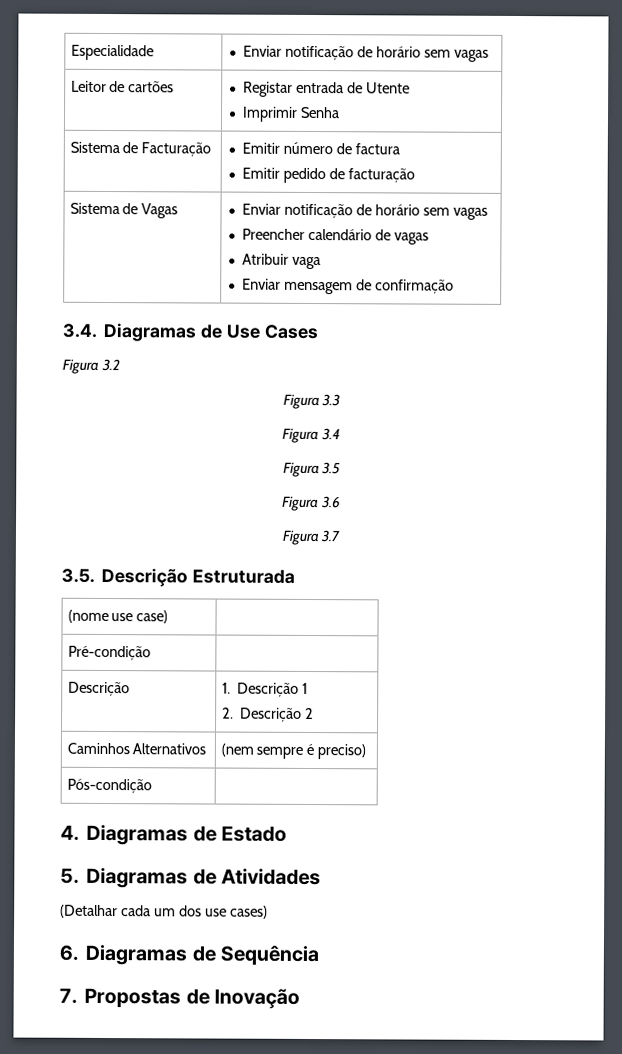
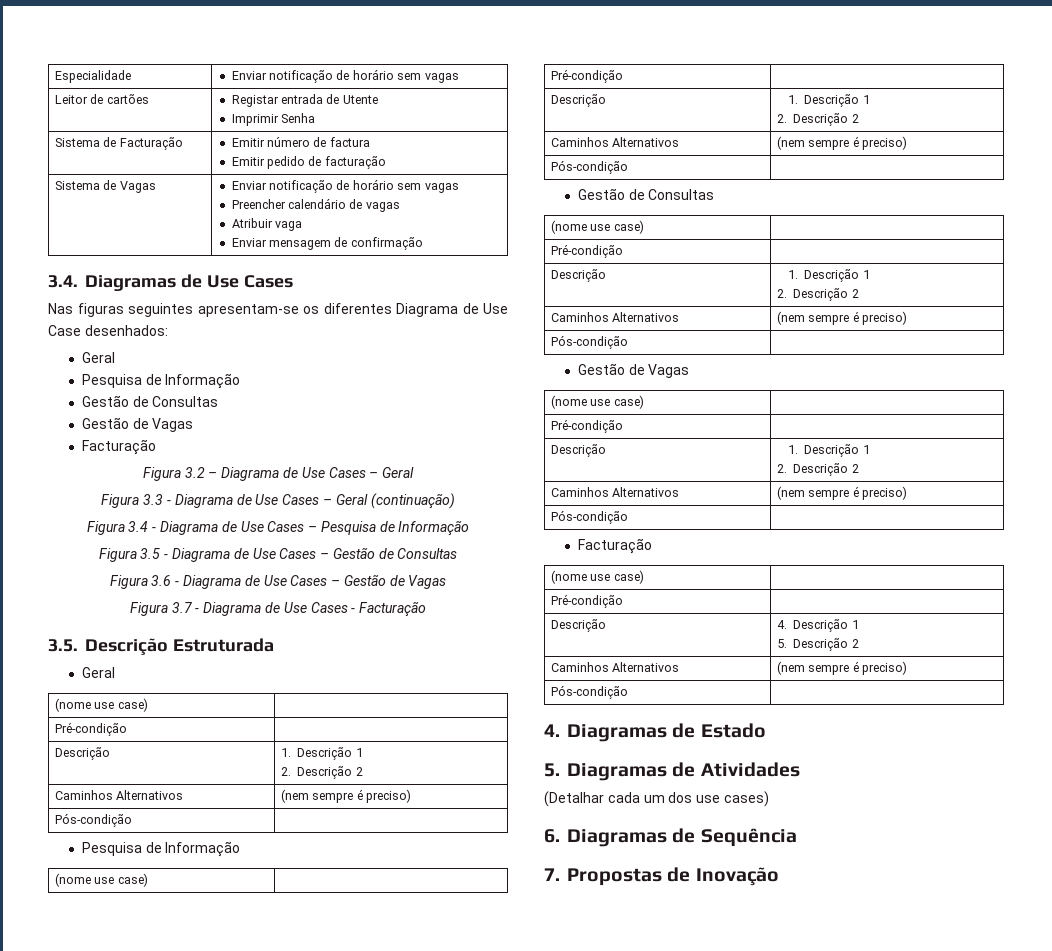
- Figura 3.2
- Figura 3.3
- Figura 3.4
- Figura 3.5
- Figura 3.6
- Figura 3.7
+ Nas figuras seguintes apresentam-se os diferentes Diagrama de Use Case desenhados:
+ Geral
+ Pesquisa de Informação
+ Gestão de Consultas
+ Gestão de Vagas
+ Facturação
+ Figura 3.2 – Diagrama de Use Cases – Geral
+ Figura 3.3 - Diagrama de Use Cases – Geral (continuação)
+ Figura 3.4 - Diagrama de Use Cases – Pesquisa de Informação
+ Figura 3.5 - Diagrama de Use Cases – Gestão de Consultas
+ Figura 3.6 - Diagrama de Use Cases – Gestão de Vagas
+ Figura 3.7 - Diagrama de Use Cases - Facturação
  3.5. Descrição Estruturada
+ Geral
  (nome use case) |
  Pré-condição |
  Descrição | 1. Descrição 1
  2. Descrição 2
+ Caminhos Alternativos | (nem sempre é preciso)
+ Pós-condição |
+ Pesquisa de Informação
+ (nome use case) |
+ Pré-condição |
+ Descrição | 1. Descrição 1
+ 2. Descrição 2
+ Caminhos Alternativos | (nem sempre é preciso)
+ Pós-condição |
+ Gestão de Consultas
+ (nome use case) |
+ Pré-condição |
+ Descrição | 1. Descrição 1
+ 2. Descrição 2
+ Caminhos Alternativos | (nem sempre é preciso)
+ Pós-condição |
+ Gestão de Vagas
+ (nome use case) |
+ Pré-condição |
+ Descrição | 1. Descrição 1
+ 2. Descrição 2
+ Caminhos Alternativos | (nem sempre é preciso)
+ Pós-condição |
+ Facturação
+ (nome use case) |
+ Pré-condição |
+ Descrição | 4. Descrição 1
+ 5. Descrição 2

